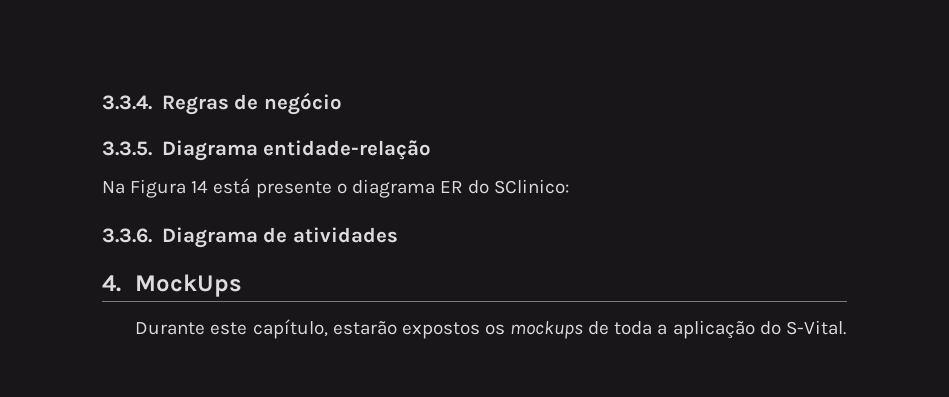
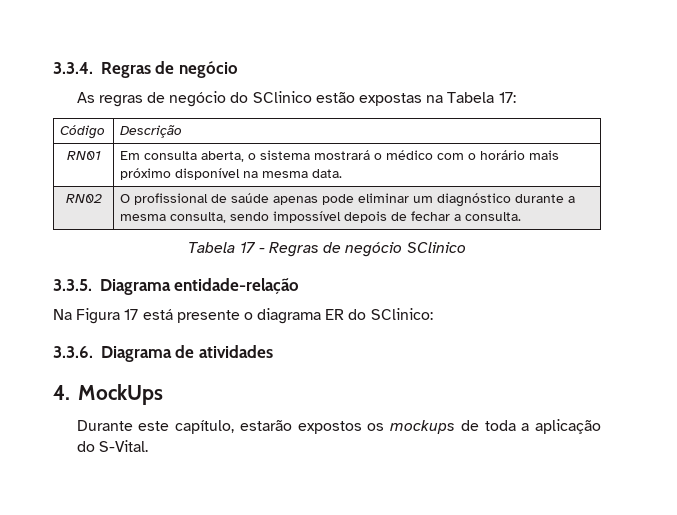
+ As regras de negócio do SClinico estão expostas na Tabela 17:
+ Código | Descrição
+ RN01 | Em consulta aberta, o sistema mostrará o médico com o horário mais próximo disponível na mesma data.
+ RN02 | O profissional de saúde apenas pode eliminar um diagnóstico durante a mesma consulta, sendo impossível depois de fechar a consulta.
+ Tabela 17 - Regras de negócio SClinico
- Na Figura 14 está presente o diagrama ER do SClinico:
+ Na Figura 17 está presente o diagrama ER do SClinico:

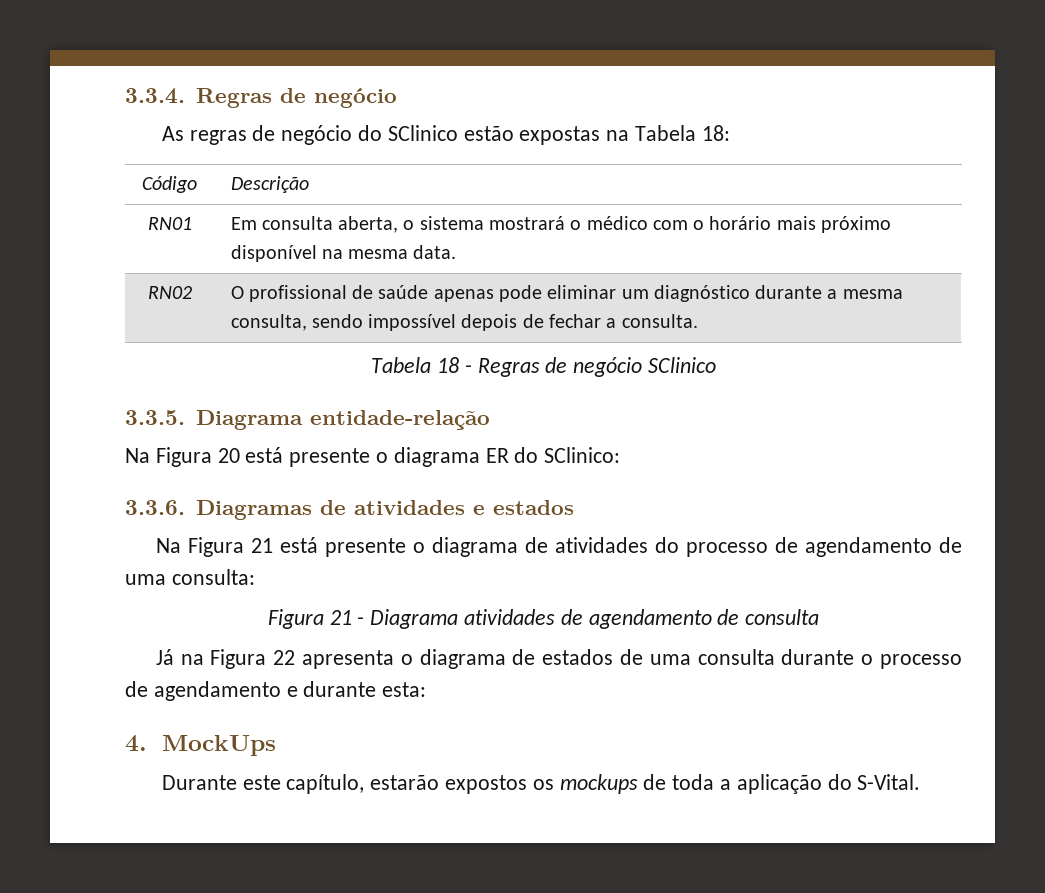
- As regras de negócio do SClinico estão expostas na Tabela 17:
+ As regras de negócio do SClinico estão expostas na Tabela 18:
- Tabela 17 - Regras de negócio SClinico
+ Tabela 18 - Regras de negócio SClinico
- Na Figura 17 está presente o diagrama ER do SClinico:
+ Na Figura 20 está presente o diagrama ER do SClinico:
- 3.3.6. Diagrama de atividades
+ 3.3.6. Diagramas de atividades e estados
+ Na Figura 21 está presente o diagrama de atividades do processo de agendamento de uma consulta:
+ Figura 21 - Diagrama atividades de agendamento de consulta
+ Já na Figura 22 apresenta o diagrama de estados de uma consulta durante o processo de agendamento e durante esta:

